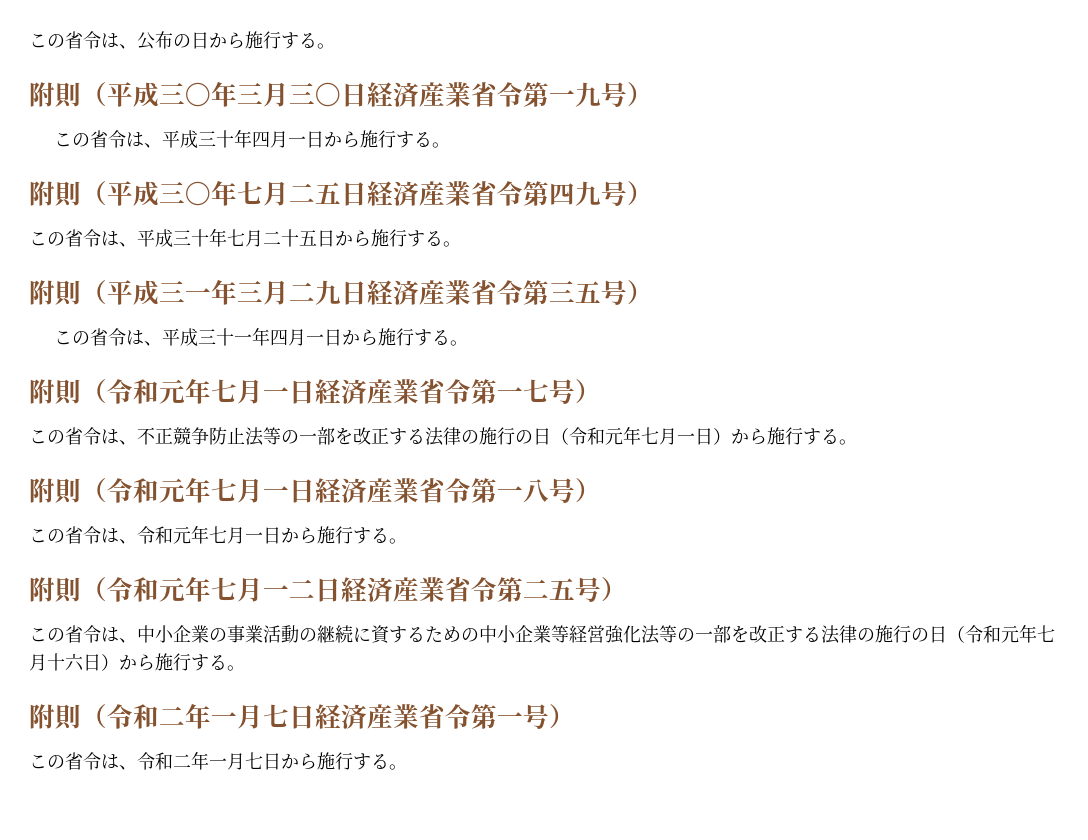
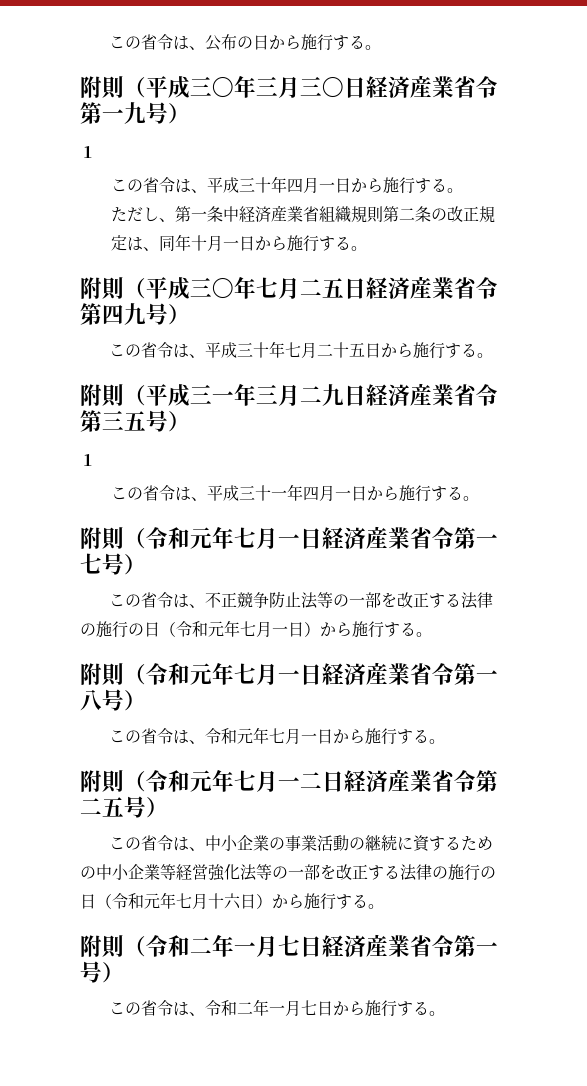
  附則（平成三〇年三月三〇日経済産業省令第一九号）
+ １
+ ただし、第一条中経済産業省組織規則第二条の改正規定は、同年十月一日から施行する。
  附則（平成三一年三月二九日経済産業省令第三五号）
+ １

